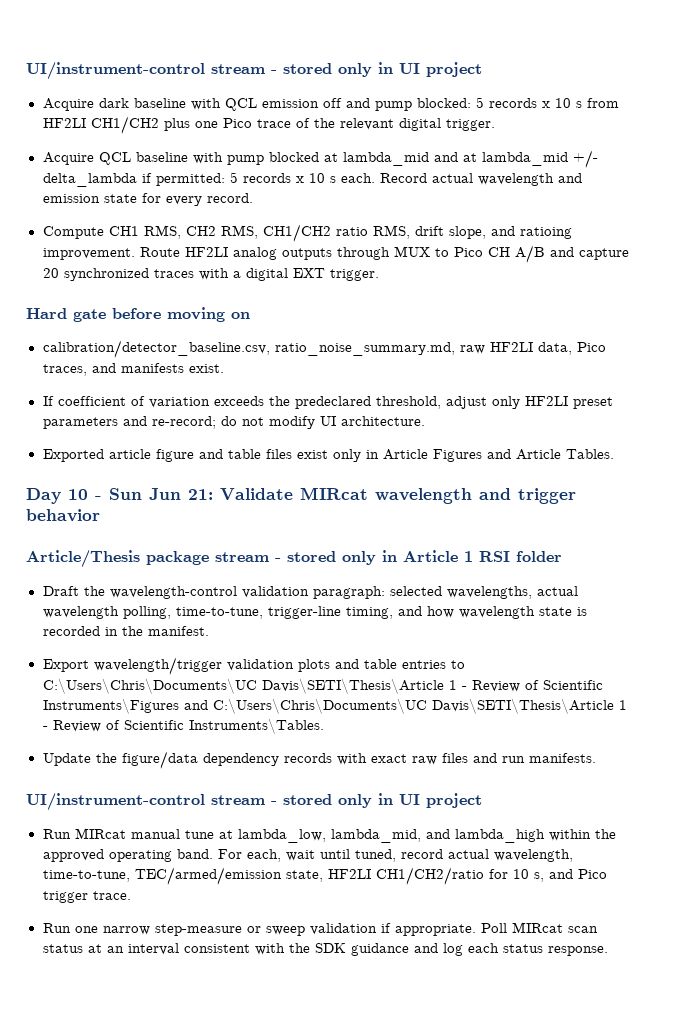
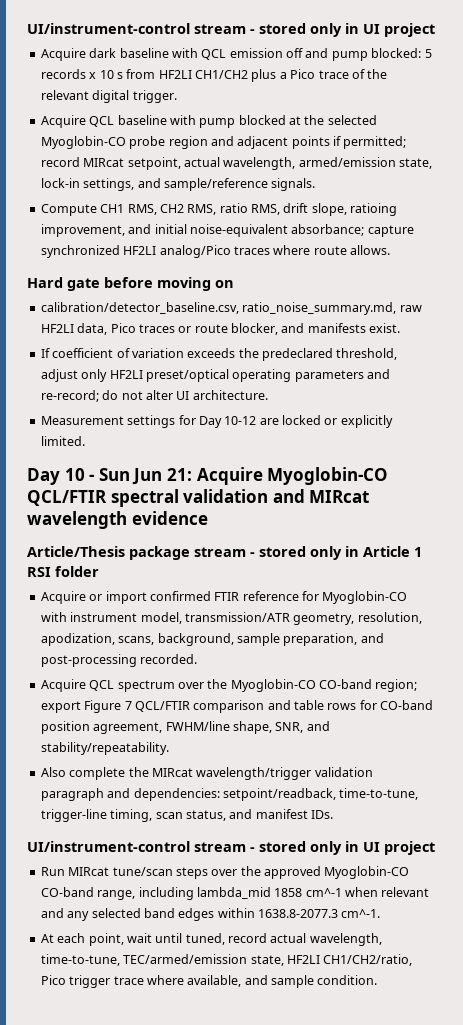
- Acquire dark baseline with QCL emission off and pump blocked: 5 records x 10 s from HF2LI CH1/CH2 plus one Pico trace of the relevant digital trigger.
+ Acquire dark baseline with QCL emission off and pump blocked: 5 records x 10 s from HF2LI CH1/CH2 plus a Pico trace of the relevant digital trigger.
- Acquire QCL baseline with pump blocked at lambda_mid and at lambda_mid +/- delta_lambda if permitted: 5 records x 10 s each. Record actual wavelength and emission state for every record.
+ Acquire QCL baseline with pump blocked at the selected Myoglobin-CO probe region and adjacent points if permitted; record MIRcat setpoint, actual wavelength, armed/emission state, lock-in settings, and sample/reference signals.
- Compute CH1 RMS, CH2 RMS, CH1/CH2 ratio RMS, drift slope, and ratioing improvement. Route HF2LI analog outputs through MUX to Pico CH A/B and capture 20 synchronized traces with a digital EXT trigger.
+ Compute CH1 RMS, CH2 RMS, ratio RMS, drift slope, ratioing improvement, and initial noise-equivalent absorbance; capture synchronized HF2LI analog/Pico traces where route allows.
- calibration/detector_baseline.csv, ratio_noise_summary.md, raw HF2LI data, Pico traces, and manifests exist.
+ calibration/detector_baseline.csv, ratio_noise_summary.md, raw HF2LI data, Pico traces or route blocker, and manifests exist.
- If coefficient of variation exceeds the predeclared threshold, adjust only HF2LI preset parameters and re-record; do not modify UI architecture.
+ If coefficient of variation exceeds the predeclared threshold, adjust only HF2LI preset/optical operating parameters and re-record; do not alter UI architecture.
- Exported article figure and table files exist only in Article Figures and Article Tables.
+ Measurement settings for Day 10-12 are locked or explicitly limited.
- Day 10 - Sun Jun 21: Validate MIRcat wavelength and trigger behavior
+ Day 10 - Sun Jun 21: Acquire Myoglobin-CO QCL/FTIR spectral validation and MIRcat wavelength evidence
- Draft the wavelength-control validation paragraph: selected wavelengths, actual wavelength polling, time-to-tune, trigger-line timing, and how wavelength state is recorded in the manifest.
- Export wavelength/trigger validation plots and table entries to C:\Users\Chris\Documents\UC Davis\SETI\Thesis\Article 1 - Review of Scientific Instruments\Figures and C:\Users\Chris\Documents\UC Davis\SETI\Thesis\Article 1 - Review of Scientific Instruments\Tables.
- Update the figure/data dependency records with exact raw files and run manifests.
+ Acquire or import confirmed FTIR reference for Myoglobin-CO with instrument model, transmission/ATR geometry, resolution, apodization, scans, background, sample preparation, and post-processing recorded.
+ Acquire QCL spectrum over the Myoglobin-CO CO-band region; export Figure 7 QCL/FTIR comparison and table rows for CO-band position agreement, FWHM/line shape, SNR, and stability/repeatability.
+ Also complete the MIRcat wavelength/trigger validation paragraph and dependencies: setpoint/readback, time-to-tune, trigger-line timing, scan status, and manifest IDs.
- Run MIRcat manual tune at lambda_low, lambda_mid, and lambda_high within the approved operating band. For each, wait until tuned, record actual wavelength, time-to-tune, TEC/armed/emission state, HF2LI CH1/CH2/ratio for 10 s, and Pico trigger trace.
- Run one narrow step-measure or sweep validation if appropriate. Poll MIRcat scan status at an interval consistent with the SDK guidance and log each status response.
+ Run MIRcat tune/scan steps over the approved Myoglobin-CO CO-band range, including lambda_mid 1858 cm^-1 when relevant and any selected band edges within 1638.8-2077.3 cm^-1.
+ At each point, wait until tuned, record actual wavelength, time-to-tune, TEC/armed/emission state, HF2LI CH1/CH2/ratio, Pico trigger trace where available, and sample condition.

